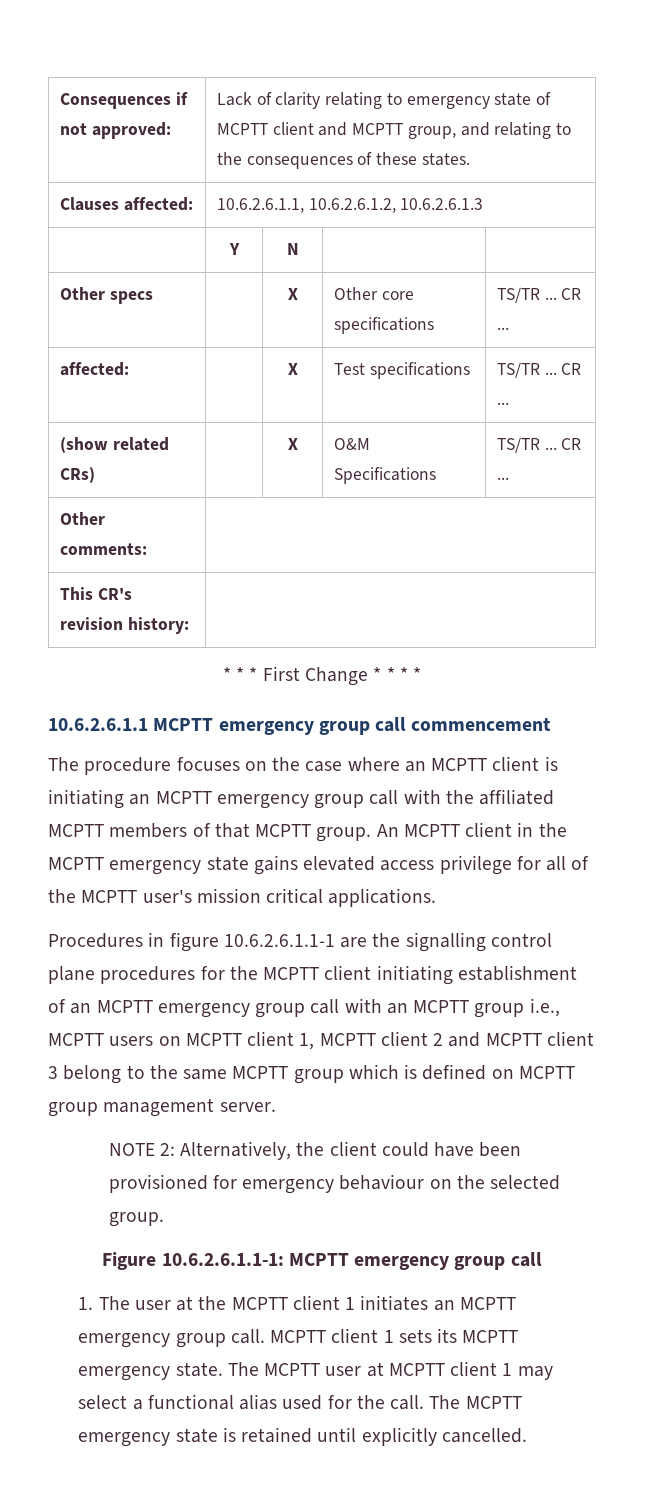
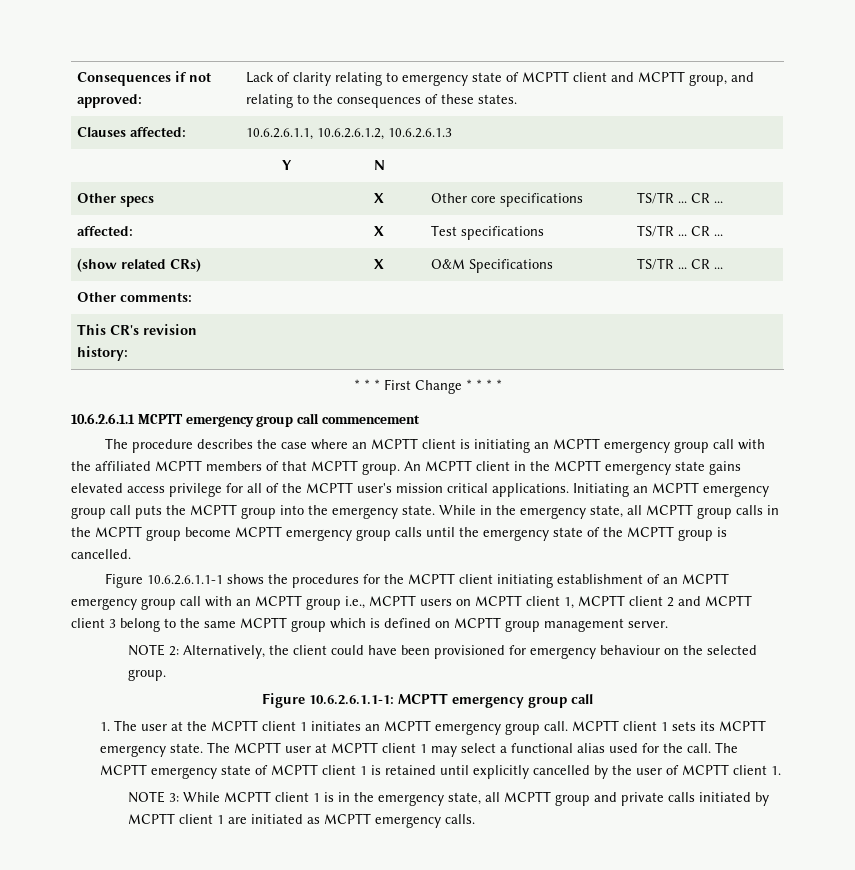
- The procedure focuses on the case where an MCPTT client is initiating an MCPTT emergency group call with the affiliated MCPTT members of that MCPTT group.
+ The procedure describes the case where an MCPTT client is initiating an MCPTT emergency group call with the affiliated MCPTT members of that MCPTT group.
- An MCPTT client in the MCPTT emergency state gains elevated access privilege for all of the MCPTT user's mission critical applications.
- Procedures in figure 10.6.2.6.1.1-1 are the signalling control plane procedures for the MCPTT client initiating establishment of an MCPTT emergency group call with an MCPTT group i.e., MCPTT users on MCPTT client 1, MCPTT client 2 and MCPTT client 3 belong to the same MCPTT group which is defined on MCPTT group management server.
+ An MCPTT client in the MCPTT emergency state gains elevated access privilege for all of the MCPTT user's mission critical applications. Initiating an MCPTT emergency group call puts the MCPTT group into the emergency state. While in the emergency state, all MCPTT group calls in the MCPTT group become MCPTT emergency group calls until the emergency state of the MCPTT group is cancelled.
+ Figure 10.6.2.6.1.1-1 shows the procedures for the MCPTT client initiating establishment of an MCPTT emergency group call with an MCPTT group i.e., MCPTT users on MCPTT client 1, MCPTT client 2 and MCPTT client 3 belong to the same MCPTT group which is defined on MCPTT group management server.
- The MCPTT emergency state is retained until explicitly cancelled.
+ The MCPTT emergency state of MCPTT client 1 is retained until explicitly cancelled by the user of MCPTT client 1.
+ NOTE 3: While MCPTT client 1 is in the emergency state, all MCPTT group and private calls initiated by MCPTT client 1 are initiated as MCPTT emergency calls.

